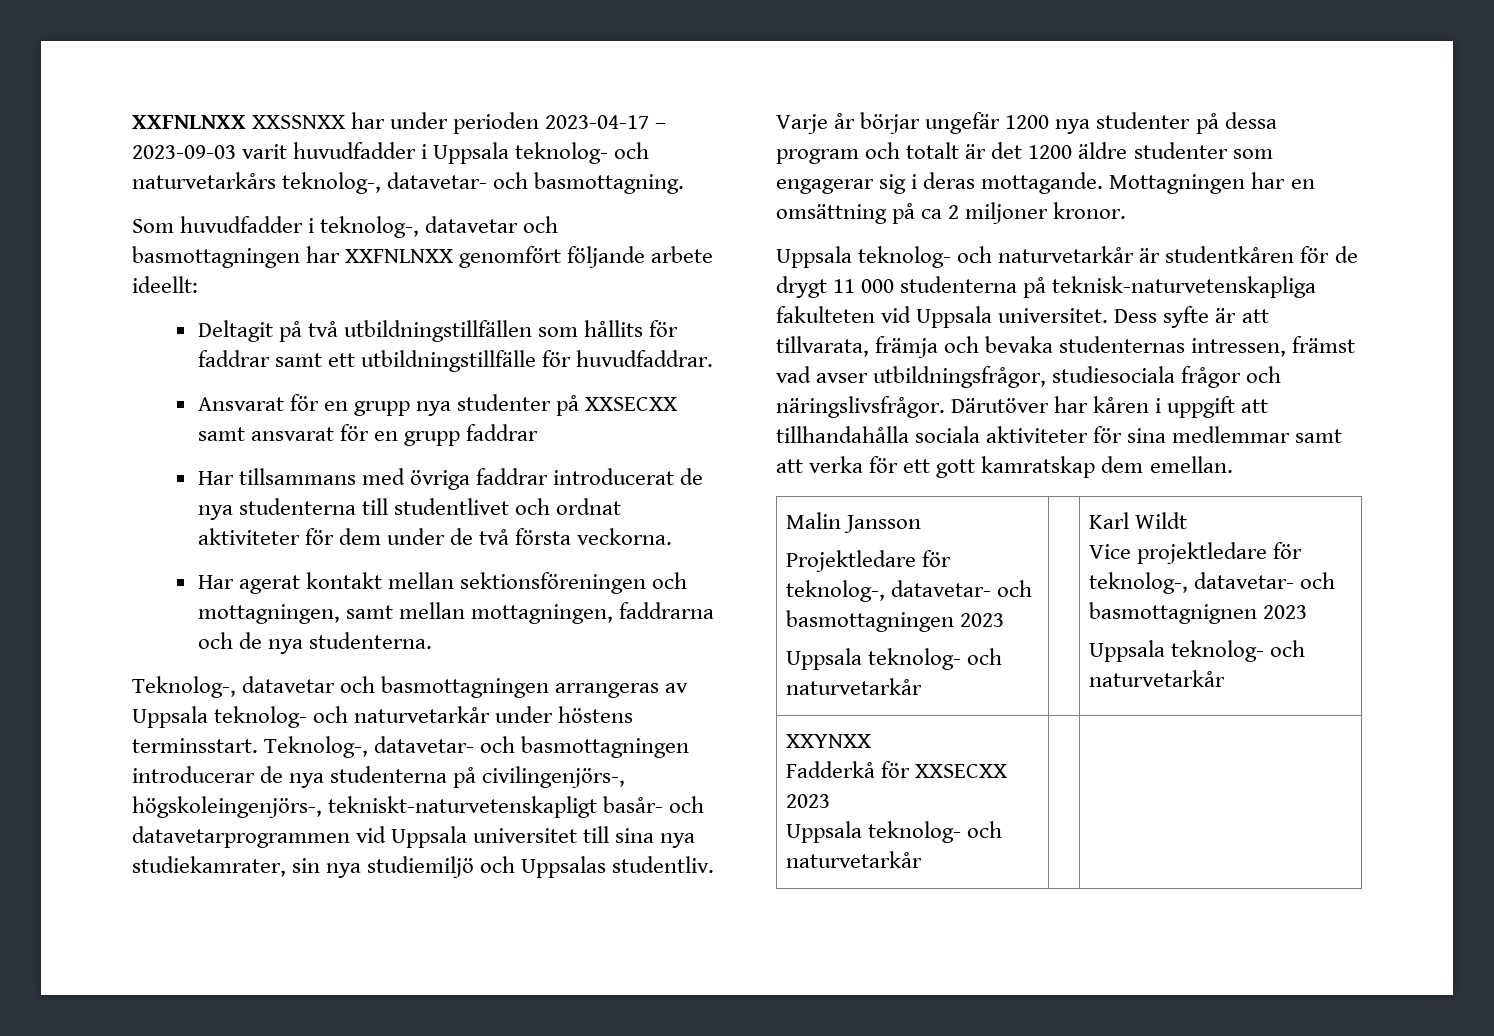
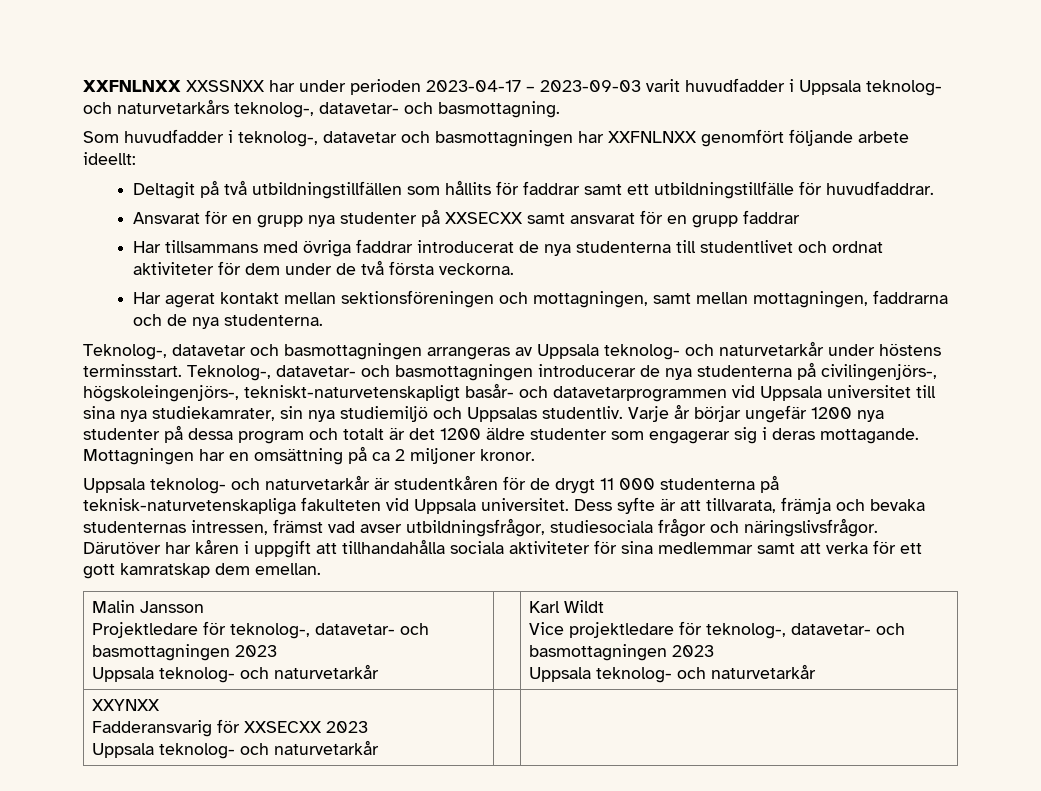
  Malin Jansson
  Projektledare för teknolog-, datavetar- och basmottagningen 2023
  Uppsala teknolog- och naturvetarkår | | Karl Wildt
- Vice projektledare för teknolog-, datavetar- och basmottagnignen 2023
+ Vice projektledare för teknolog-, datavetar- och basmottagningen 2023
  XXYNXX
- Fadderkå för XXSECXX 2023
+ Fadderansvarig för XXSECXX 2023

